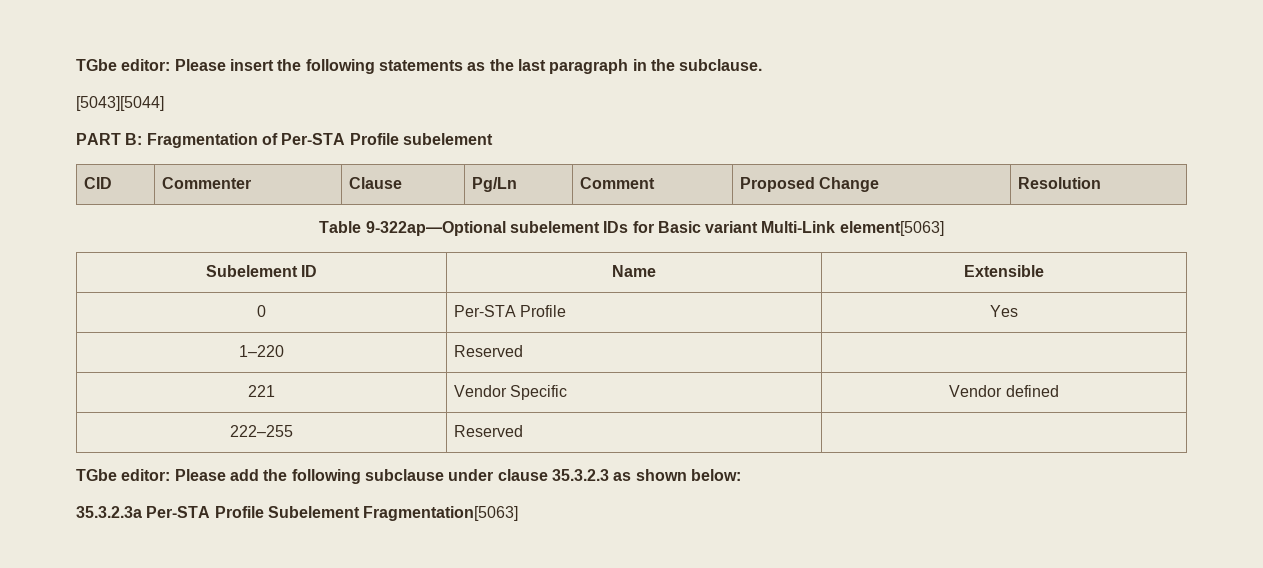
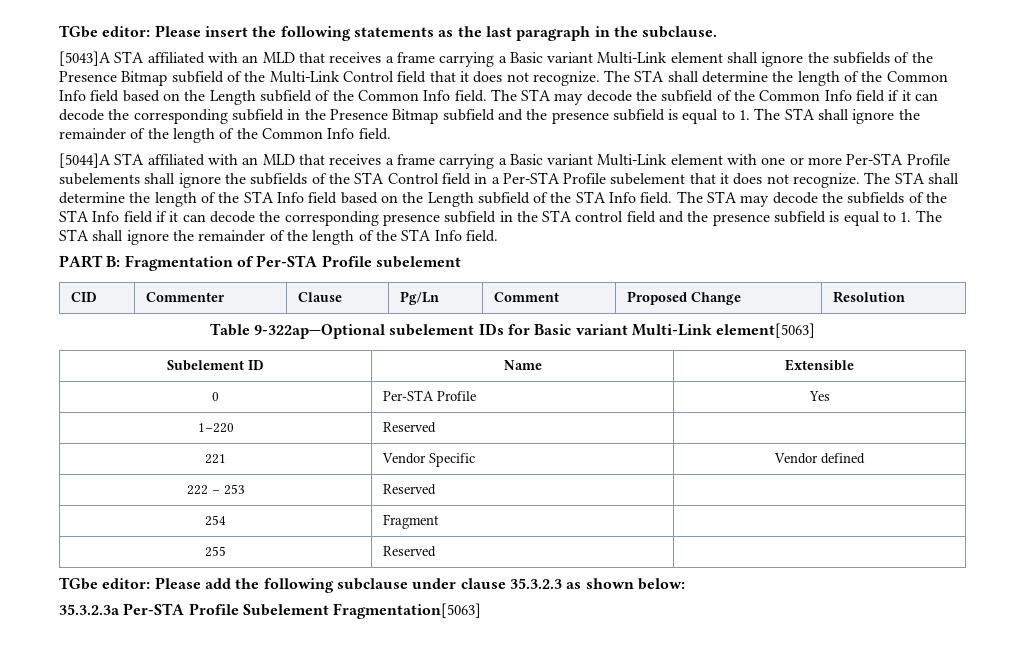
- [5043][5044]
+ [5043]A STA affiliated with an MLD that receives a frame carrying a Basic variant Multi-Link element shall ignore the subfields of the Presence Bitmap subfield of the Multi-Link Control field that it does not recognize. The STA shall determine the length of the Common Info field based on the Length subfield of the Common Info field. The STA may decode the subfield of the Common Info field if it can decode the corresponding subfield in the Presence Bitmap subfield and the presence subfield is equal to 1. The STA shall ignore the remainder of the length of the Common Info field.
+ [5044]A STA affiliated with an MLD that receives a frame carrying a Basic variant Multi-Link element with one or more Per-STA Profile subelements shall ignore the subfields of the STA Control field in a Per-STA Profile subelement that it does not recognize. The STA shall determine the length of the STA Info field based on the Length subfield of the STA Info field. The STA may decode the subfields of the STA Info field if it can decode the corresponding presence subfield in the STA control field and the presence subfield is equal to 1. The STA shall ignore the remainder of the length of the STA Info field.
- 222–255 | Reserved |
+ 222 – 253 | Reserved |
+ 254 | Fragment |
+ 255 | Reserved |

